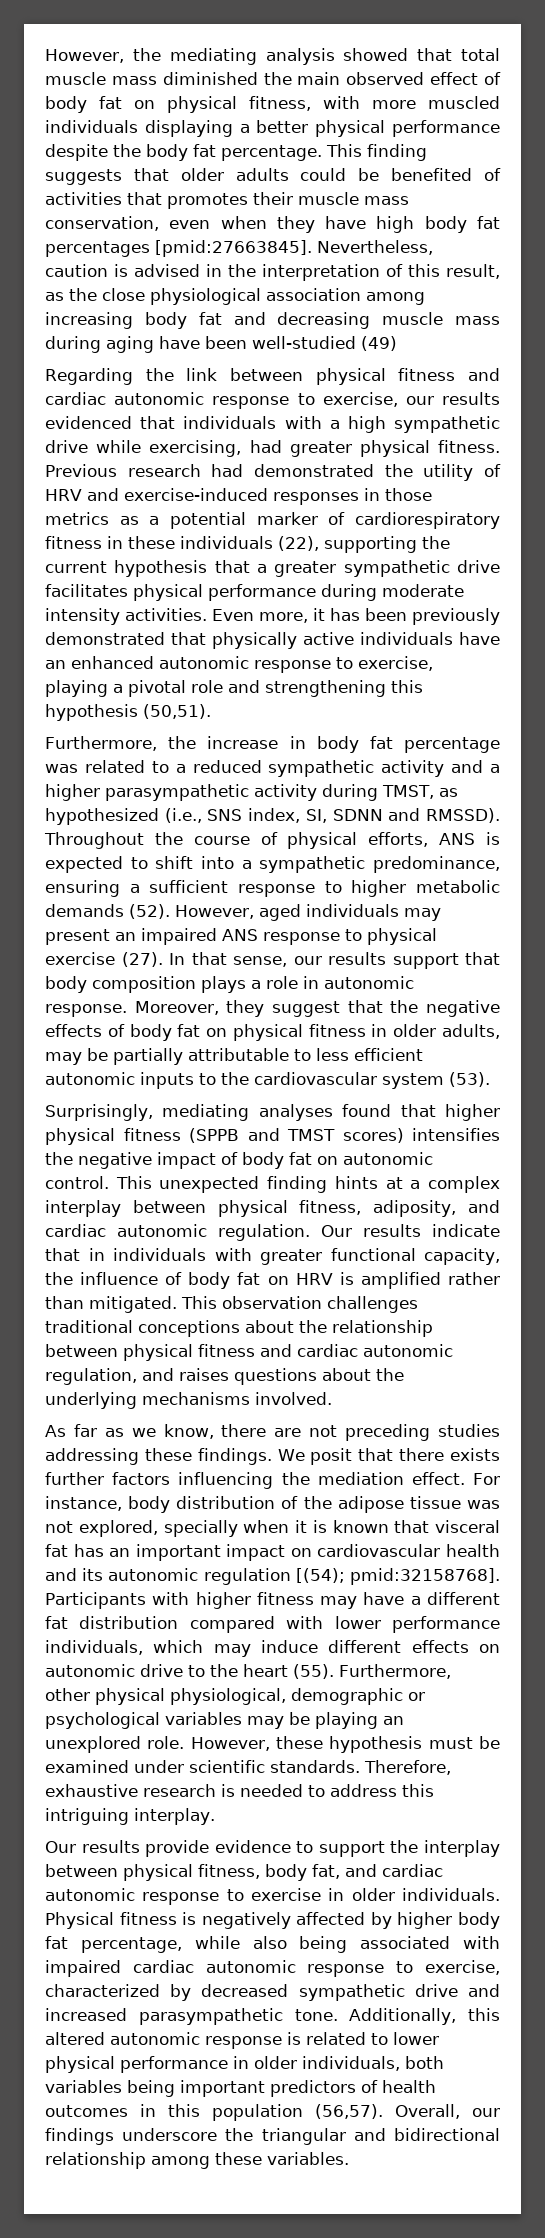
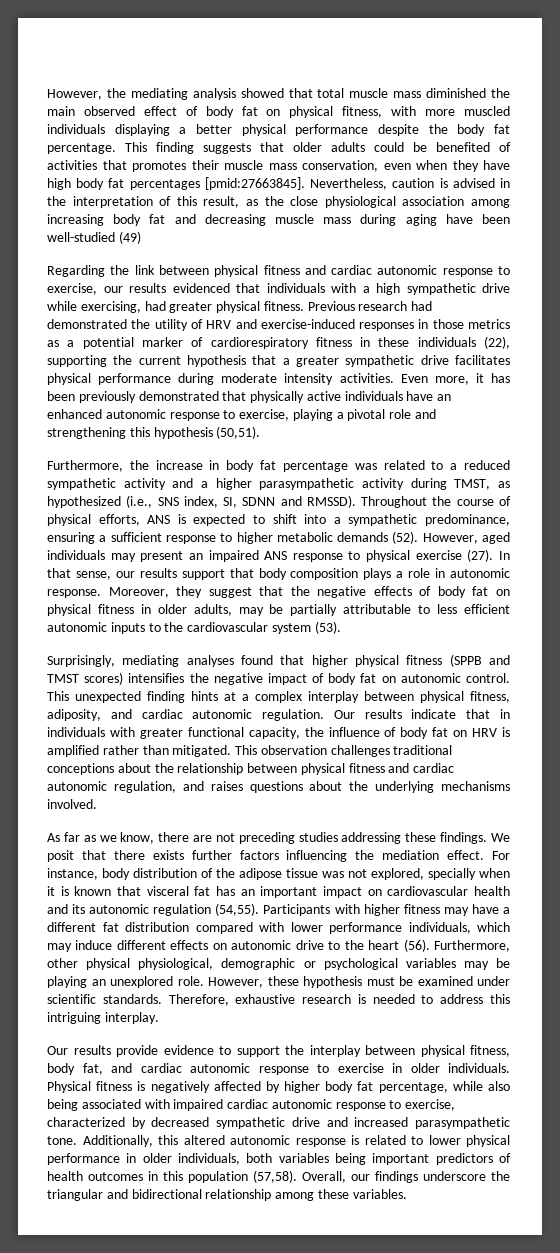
- For instance, body distribution of the adipose tissue was not explored, specially when it is known that visceral fat has an important impact on cardiovascular health and its autonomic regulation [(54); pmid:32158768].
+ For instance, body distribution of the adipose tissue was not explored, specially when it is known that visceral fat has an important impact on cardiovascular health and its autonomic regulation (54,55).
- Participants with higher fitness may have a different fat distribution compared with lower performance individuals, which may induce different effects on autonomic drive to the heart (55).
+ Participants with higher fitness may have a different fat distribution compared with lower performance individuals, which may induce different effects on autonomic drive to the heart (56).
- Additionally, this altered autonomic response is related to lower physical performance in older individuals, both variables being important predictors of health outcomes in this population (56,57).
+ Additionally, this altered autonomic response is related to lower physical performance in older individuals, both variables being important predictors of health outcomes in this population (57,58).

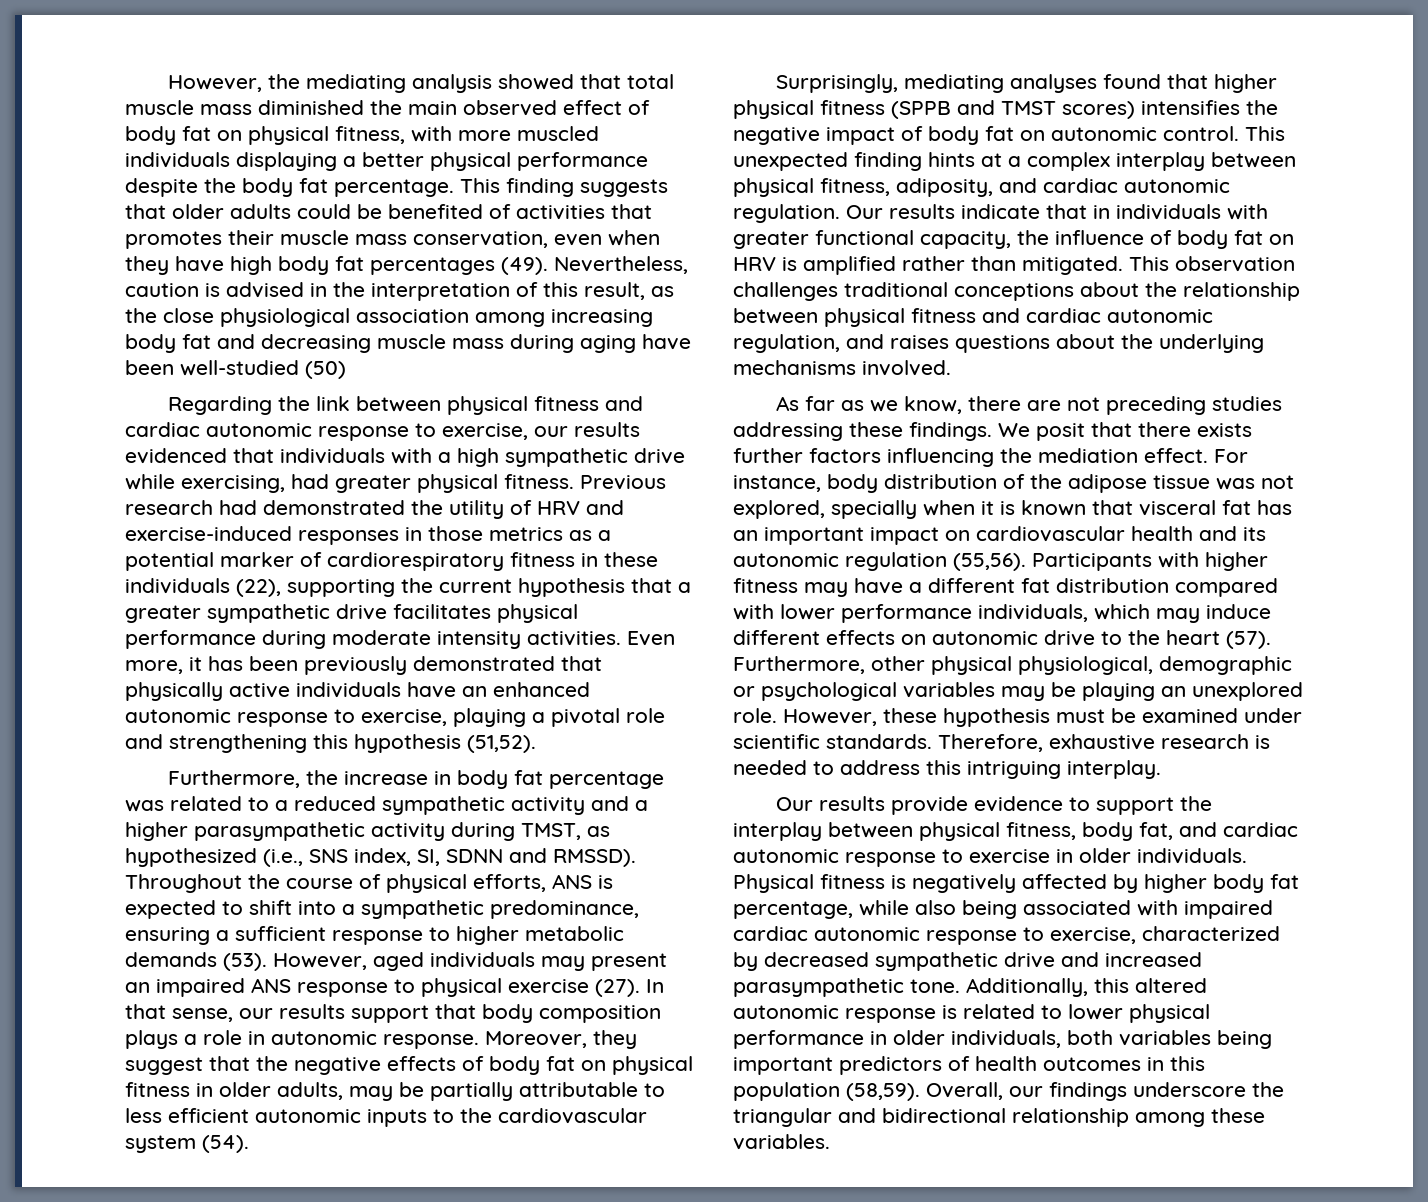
- This finding suggests that older adults could be benefited of activities that promotes their muscle mass conservation, even when they have high body fat percentages [pmid:27663845].
+ This finding suggests that older adults could be benefited of activities that promotes their muscle mass conservation, even when they have high body fat percentages (49).
- Nevertheless, caution is advised in the interpretation of this result, as the close physiological association among increasing body fat and decreasing muscle mass during aging have been well-studied (49)
+ Nevertheless, caution is advised in the interpretation of this result, as the close physiological association among increasing body fat and decreasing muscle mass during aging have been well-studied (50)
- Even more, it has been previously demonstrated that physically active individuals have an enhanced autonomic response to exercise, playing a pivotal role and strengthening this hypothesis (50,51).
+ Even more, it has been previously demonstrated that physically active individuals have an enhanced autonomic response to exercise, playing a pivotal role and strengthening this hypothesis (51,52).
- Throughout the course of physical efforts, ANS is expected to shift into a sympathetic predominance, ensuring a sufficient response to higher metabolic demands (52).
+ Throughout the course of physical efforts, ANS is expected to shift into a sympathetic predominance, ensuring a sufficient response to higher metabolic demands (53).
- Moreover, they suggest that the negative effects of body fat on physical fitness in older adults, may be partially attributable to less efficient autonomic inputs to the cardiovascular system (53).
+ Moreover, they suggest that the negative effects of body fat on physical fitness in older adults, may be partially attributable to less efficient autonomic inputs to the cardiovascular system (54).
- For instance, body distribution of the adipose tissue was not explored, specially when it is known that visceral fat has an important impact on cardiovascular health and its autonomic regulation (54,55).
+ For instance, body distribution of the adipose tissue was not explored, specially when it is known that visceral fat has an important impact on cardiovascular health and its autonomic regulation (55,56).
- Participants with higher fitness may have a different fat distribution compared with lower performance individuals, which may induce different effects on autonomic drive to the heart (56).
+ Participants with higher fitness may have a different fat distribution compared with lower performance individuals, which may induce different effects on autonomic drive to the heart (57).
- Additionally, this altered autonomic response is related to lower physical performance in older individuals, both variables being important predictors of health outcomes in this population (57,58).
+ Additionally, this altered autonomic response is related to lower physical performance in older individuals, both variables being important predictors of health outcomes in this population (58,59).

